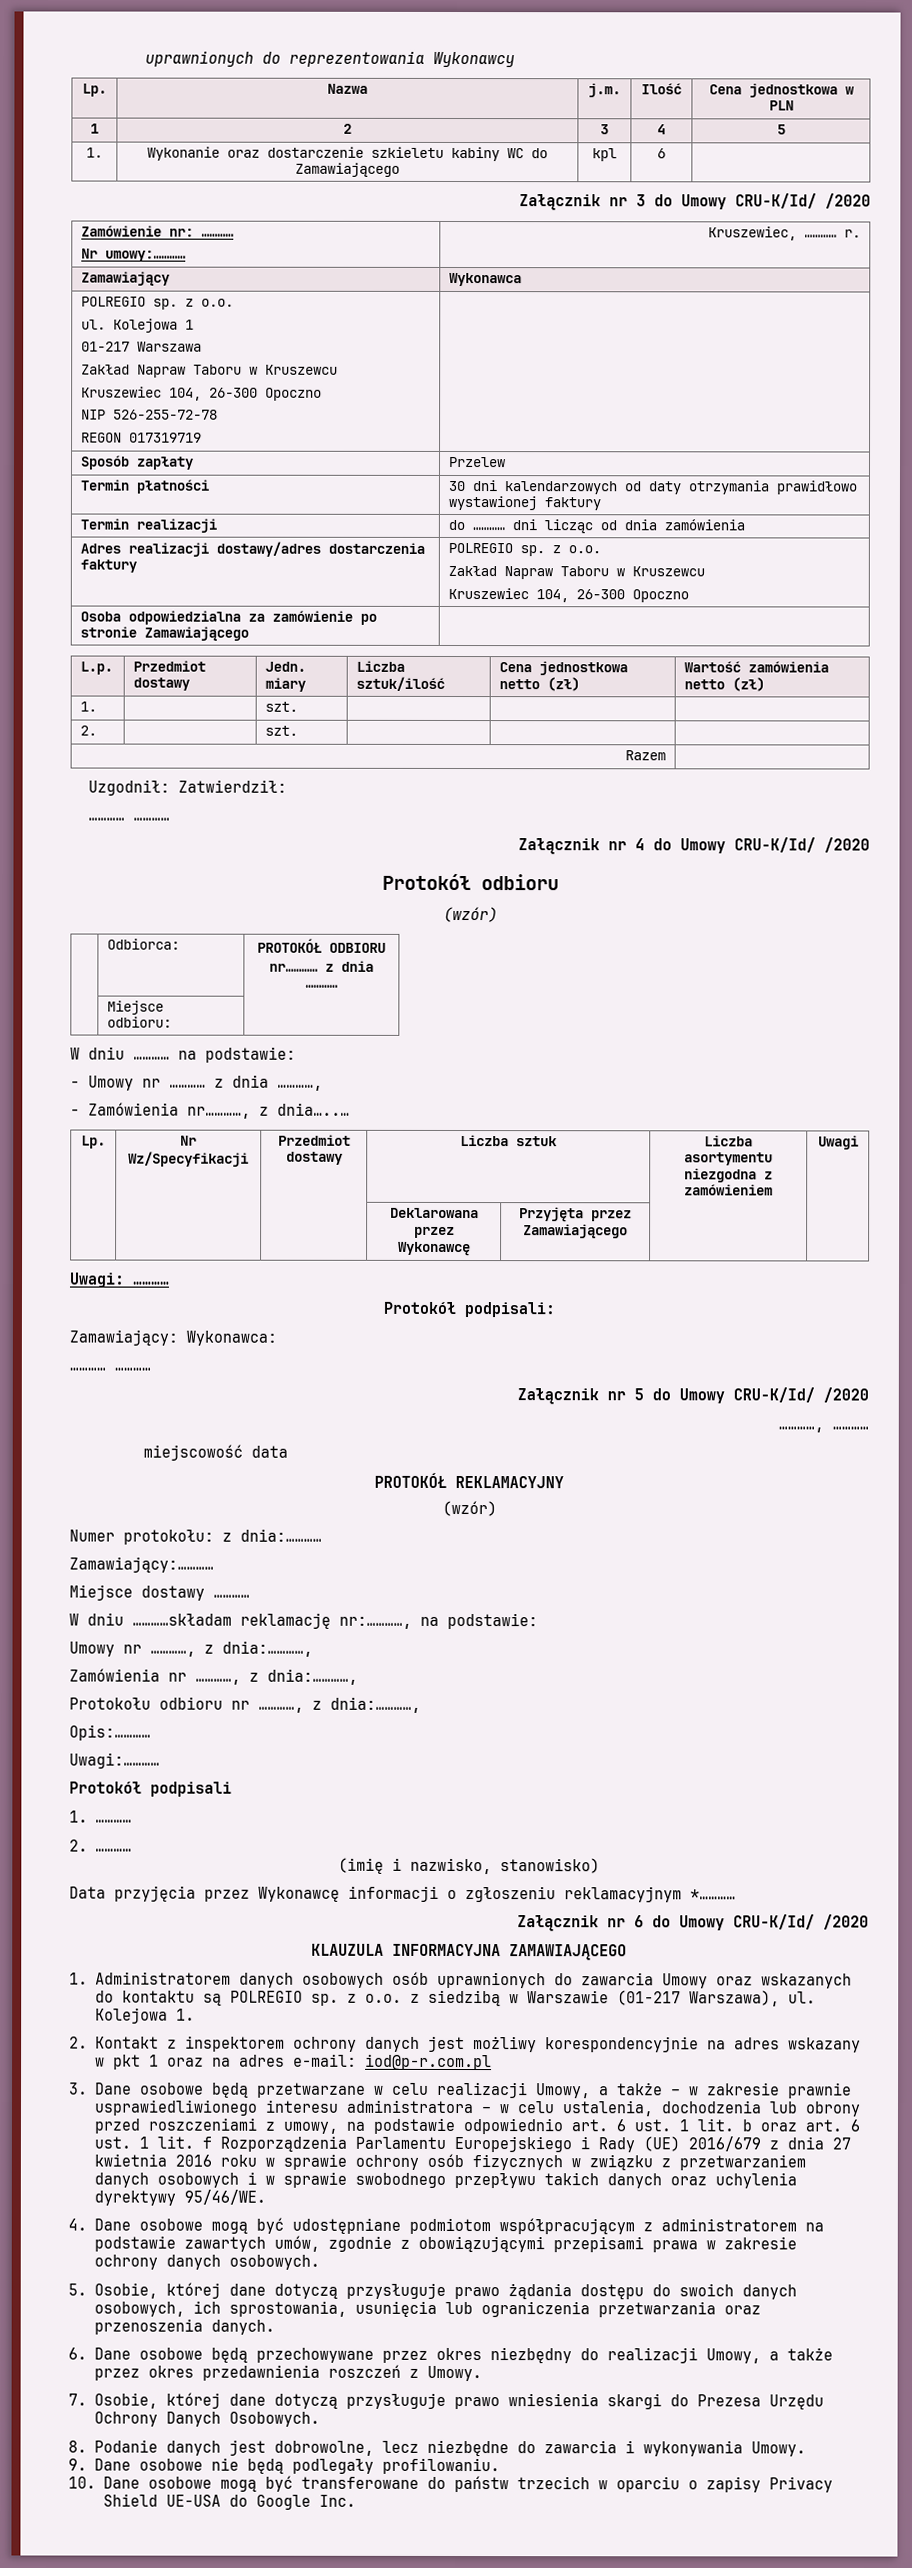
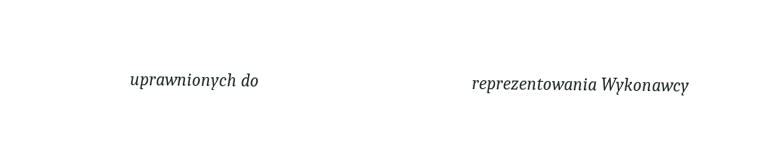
- Lp. | Nazwa | j.m. | Ilość | Cena jednostkowa w PLN
- 1 | 2 | 3 | 4 | 5
- 1. | Wykonanie oraz dostarczenie szkieletu kabiny WC do Zamawiającego | kpl | 6 |
- Załącznik nr 3 do Umowy CRU-K/Id/ /2020
- Zamówienie nr: …………
- Nr umowy:………… | Kruszewiec, ………… r.
- Zamawiający | Wykonawca
- POLREGIO sp. z o.o.
- ul. Kolejowa 1
- 01-217 Warszawa
- Zakład Napraw Taboru w Kruszewcu
- Kruszewiec 104, 26-300 Opoczno
- NIP 526-255-72-78
- REGON 017319719 |
- Sposób zapłaty | Przelew
- Termin płatności | 30 dni kalendarzowych od daty otrzymania prawidłowo wystawionej faktury
- Termin realizacji | do ………… dni licząc od dnia zamówienia
- Adres realizacji dostawy/adres dostarczenia faktury | POLREGIO sp. z o.o.
- Zakład Napraw Taboru w Kruszewcu
- Kruszewiec 104, 26-300 Opoczno
- Osoba odpowiedzialna za zamówienie po stronie Zamawiającego |
- L.p. | Przedmiot dostawy | Jedn. miary | Liczba sztuk/ilość | Cena jednostkowa netto (zł) | Wartość zamówienia netto (zł)
- 1. | | szt. | | |
- 2. | | szt. | | |
- Razem |
- Uzgodnił: Zatwierdził:
- ………… …………
- Załącznik nr 4 do Umowy CRU-K/Id/ /2020
- Protokół odbioru
- (wzór)
- | Odbiorca: | PROTOKÓŁ ODBIORU
- nr………… z dnia …………
- | Miejsce odbioru: |
- W dniu ………… na podstawie:
- - Umowy nr ………… z dnia …………,
- - Zamówienia nr…………, z dnia…..…
- Lp. | Nr Wz/Specyfikacji | Przedmiot dostawy | Liczba sztuk | Liczba asortymentu niezgodna z zamówieniem | Uwagi
- | | | Deklarowana przez Wykonawcę | Przyjęta przez Zamawiającego | |
- Uwagi: …………
- Protokół podpisali:
- Zamawiający: Wykonawca:
- ………… …………
- Załącznik nr 5 do Umowy CRU-K/Id/ /2020
- …………, …………
- miejscowość data
- PROTOKÓŁ REKLAMACYJNY
- (wzór)
- Numer protokołu: z dnia:…………
- Zamawiający:…………
- Miejsce dostawy …………
- W dniu …………składam reklamację nr:…………, na podstawie:
- Umowy nr …………, z dnia:…………,
- Zamówienia nr …………, z dnia:…………,
- Protokołu odbioru nr …………, z dnia:…………,
- Opis:…………
- Uwagi:…………
- Protokół podpisali
- 1. …………
- 2. …………
- (imię i nazwisko, stanowisko)
- Data przyjęcia przez Wykonawcę informacji o zgłoszeniu reklamacyjnym *…………
- Załącznik nr 6 do Umowy CRU-K/Id/ /2020
- KLAUZULA INFORMACYJNA ZAMAWIAJĄCEGO
- 1. Administratorem danych osobowych osób uprawnionych do zawarcia Umowy oraz wskazanych do kontaktu są POLREGIO sp. z o.o. z siedzibą w Warszawie (01-217 Warszawa), ul. Kolejowa 1.
- 2. Kontakt z inspektorem ochrony danych jest możliwy korespondencyjnie na adres wskazany w pkt 1 oraz na adres e-mail: iod@p-r.com.pl
- 3. Dane osobowe będą przetwarzane w celu realizacji Umowy, a także – w zakresie prawnie usprawiedliwionego interesu administratora – w celu ustalenia, dochodzenia lub obrony przed roszczeniami z umowy, na podstawie odpowiednio art. 6 ust. 1 lit. b oraz art. 6 ust. 1 lit. f Rozporządzenia Parlamentu Europejskiego i Rady (UE) 2016/679 z dnia 27 kwietnia 2016 roku w sprawie ochrony osób fizycznych w związku z przetwarzaniem danych osobowych i w sprawie swobodnego przepływu takich danych oraz uchylenia dyrektywy 95/46/WE.
- 4. Dane osobowe mogą być udostępniane podmiotom współpracującym z administratorem na podstawie zawartych umów, zgodnie z obowiązującymi przepisami prawa w zakresie ochrony danych osobowych.
- 5. Osobie, której dane dotyczą przysługuje prawo żądania dostępu do swoich danych osobowych, ich sprostowania, usunięcia lub ograniczenia przetwarzania oraz przenoszenia danych.
- 6. Dane osobowe będą przechowywane przez okres niezbędny do realizacji Umowy, a także przez okres przedawnienia roszczeń z Umowy.
- 7. Osobie, której dane dotyczą przysługuje prawo wniesienia skargi do Prezesa Urzędu Ochrony Danych Osobowych.
- 8. Podanie danych jest dobrowolne, lecz niezbędne do zawarcia i wykonywania Umowy.
- 9. Dane osobowe nie będą podlegały profilowaniu.
- 10. Dane osobowe mogą być transferowane do państw trzecich w oparciu o zapisy Privacy Shield UE-USA do Google Inc.

